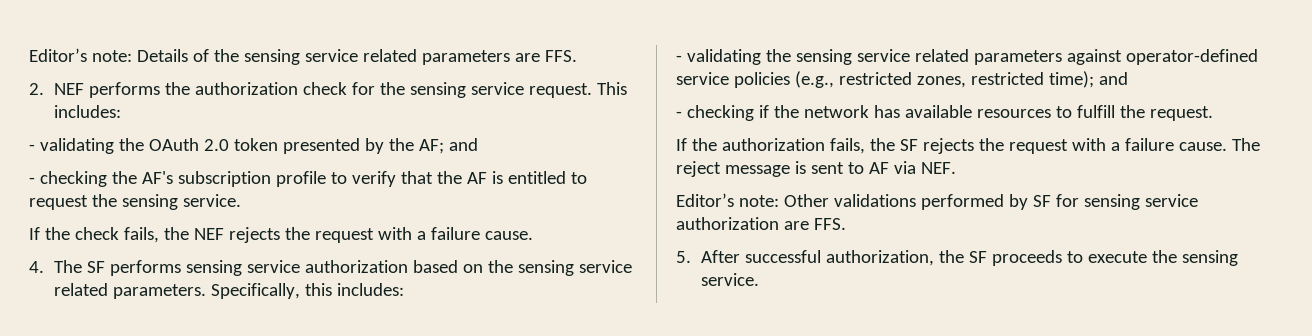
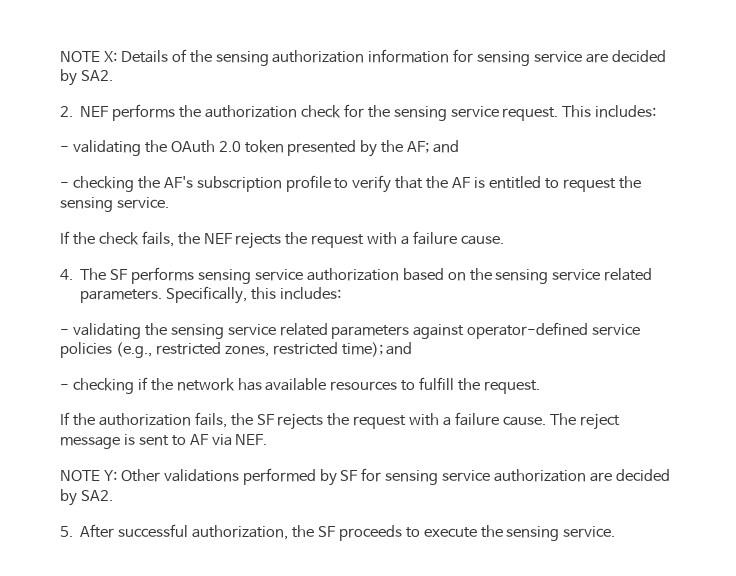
- Editor’s note: Details of the sensing service related parameters are FFS.
+ NOTE X: Details of the sensing authorization information for sensing service are decided by SA2.
- Editor’s note: Other validations performed by SF for sensing service authorization are FFS.
+ NOTE Y: Other validations performed by SF for sensing service authorization are decided by SA2.

